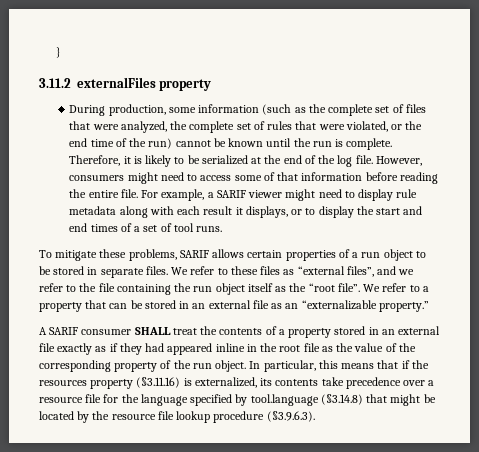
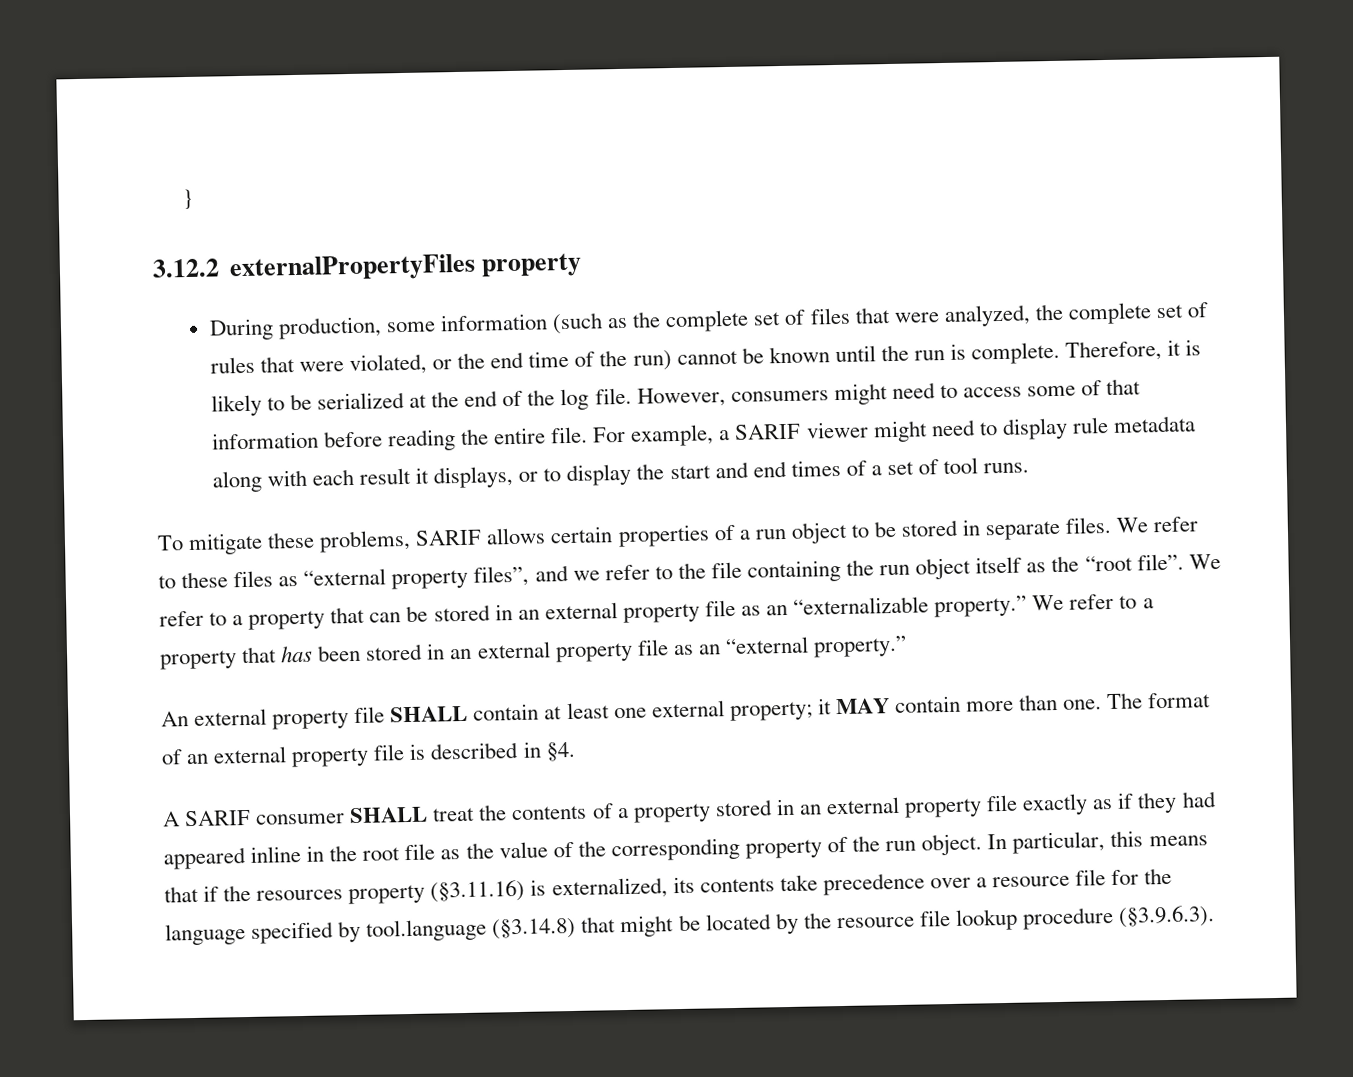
- 3.11.2 externalFiles property
+ 3.12.2 externalPropertyFiles property
- We refer to these files as “external files”, and we refer to the file containing the run object itself as the “root file”.
+ We refer to these files as “external property files”, and we refer to the file containing the run object itself as the “root file”.
- We refer to a property that can be stored in an external file as an “externalizable property.”
+ We refer to a property that can be stored in an external property file as an “externalizable property.” We refer to a property that has been stored in an external property file as an “external property.”
+ An external property file SHALL contain at least one external property; it MAY contain more than one. The format of an external property file is described in §4.
- A SARIF consumer SHALL treat the contents of a property stored in an external file exactly as if they had appeared inline in the root file as the value of the corresponding property of the run object.
+ A SARIF consumer SHALL treat the contents of a property stored in an external property file exactly as if they had appeared inline in the root file as the value of the corresponding property of the run object.

